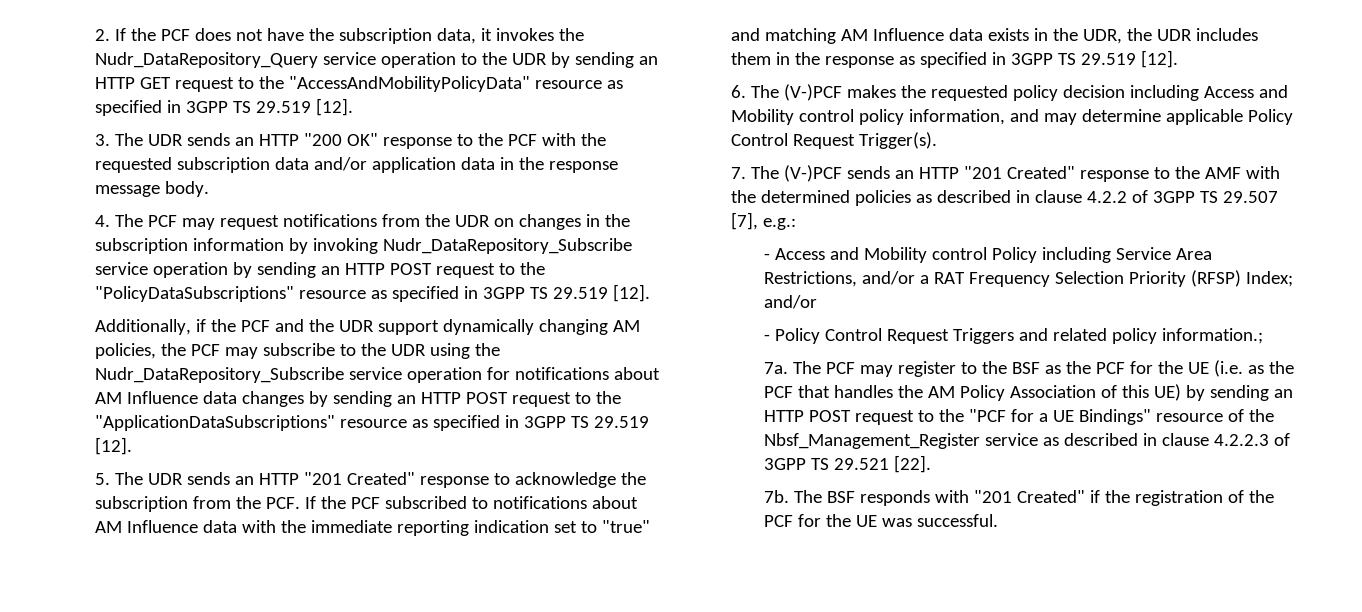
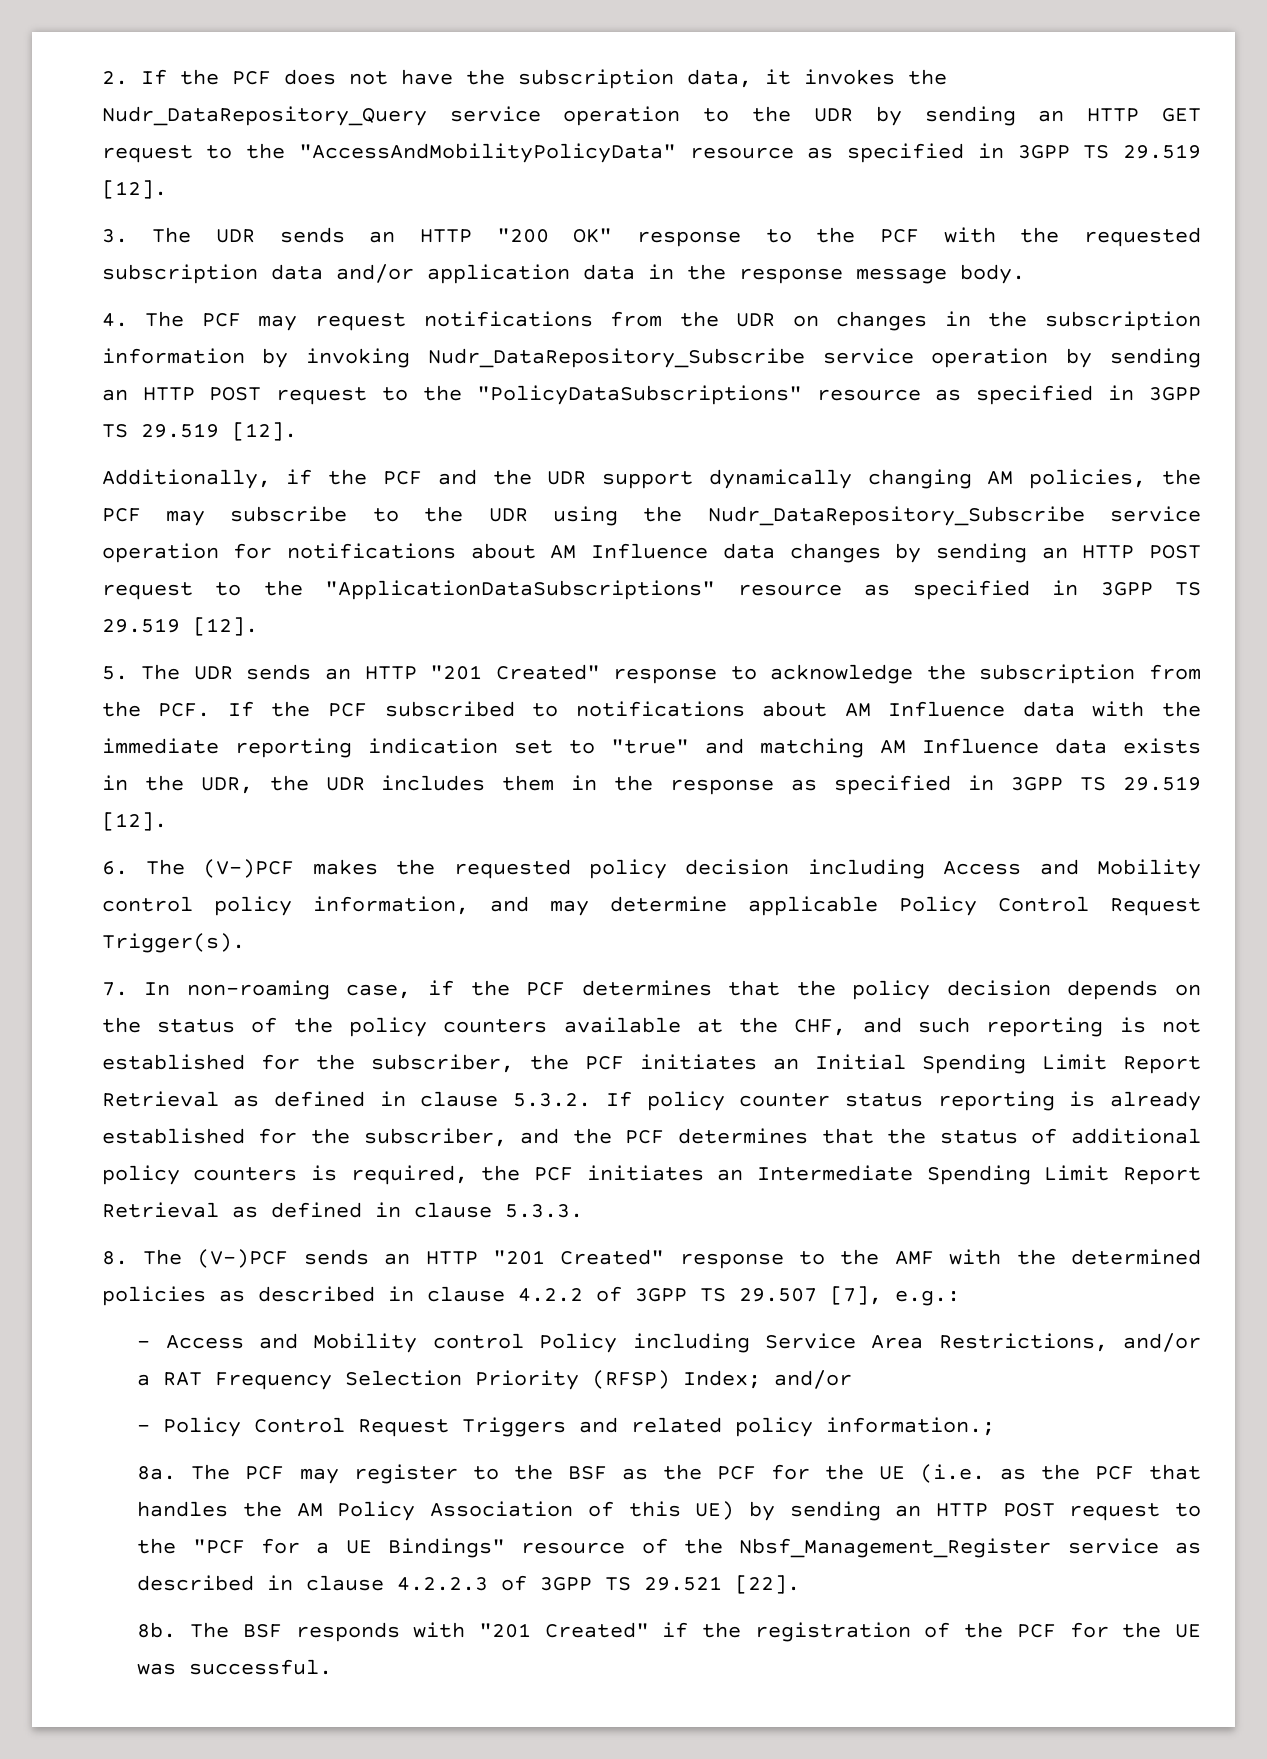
- 7. The (V-)PCF sends an HTTP "201 Created" response to the AMF with the determined policies as described in clause 4.2.2 of 3GPP TS 29.507 [7], e.g.:
+ 7. In non-roaming case, if the PCF determines that the policy decision depends on the status of the policy counters available at the CHF, and such reporting is not established for the subscriber, the PCF initiates an Initial Spending Limit Report Retrieval as defined in clause 5.3.2. If policy counter status reporting is already established for the subscriber, and the PCF determines that the status of additional policy counters is required, the PCF initiates an Intermediate Spending Limit Report Retrieval as defined in clause 5.3.3.
+ 8. The (V-)PCF sends an HTTP "201 Created" response to the AMF with the determined policies as described in clause 4.2.2 of 3GPP TS 29.507 [7], e.g.:
- 7a.
+ 8a.
- 7b.
+ 8b.

